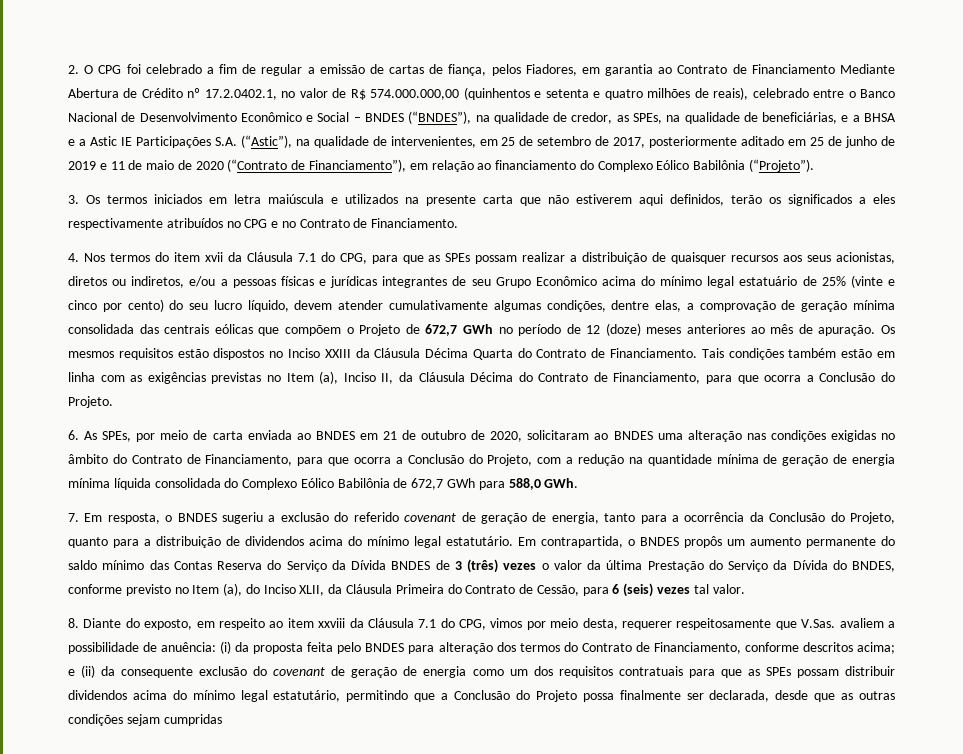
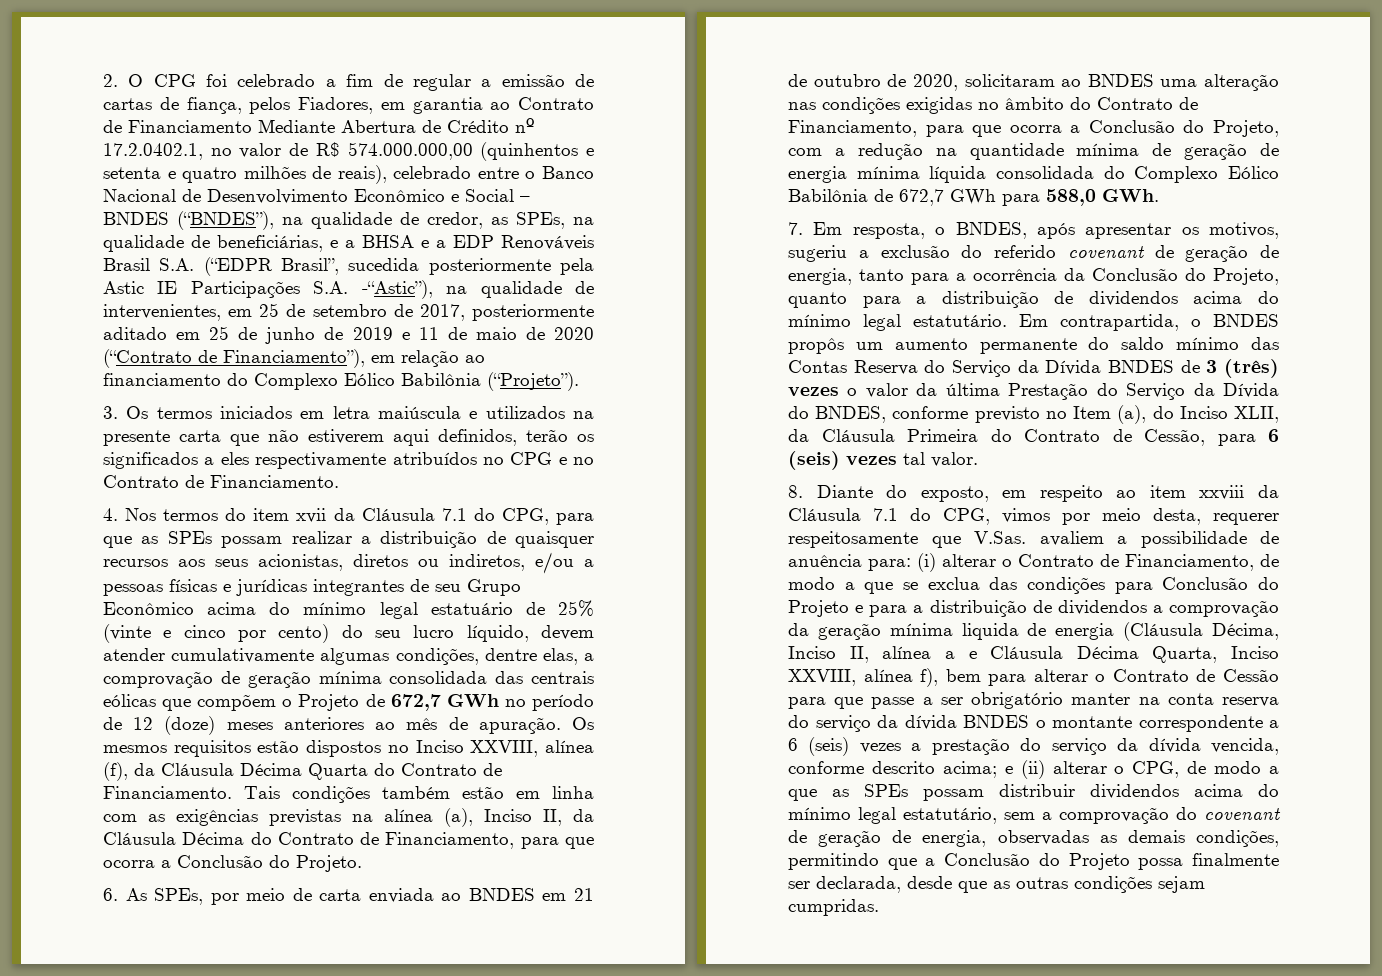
- 2. O CPG foi celebrado a fim de regular a emissão de cartas de fiança, pelos Fiadores, em garantia ao Contrato de Financiamento Mediante Abertura de Crédito nº 17.2.0402.1, no valor de R$ 574.000.000,00 (quinhentos e setenta e quatro milhões de reais), celebrado entre o Banco Nacional de Desenvolvimento Econômico e Social – BNDES (“BNDES”), na qualidade de credor, as SPEs, na qualidade de beneficiárias, e a BHSA e a Astic IE Participações S.A. (“Astic”), na qualidade de intervenientes, em 25 de setembro de 2017, posteriormente aditado em 25 de junho de 2019 e 11 de maio de 2020 (“Contrato de Financiamento”), em relação ao financiamento do Complexo Eólico Babilônia (“Projeto”).
+ 2. O CPG foi celebrado a fim de regular a emissão de cartas de fiança, pelos Fiadores, em garantia ao Contrato de Financiamento Mediante Abertura de Crédito nº 17.2.0402.1, no valor de R$ 574.000.000,00 (quinhentos e setenta e quatro milhões de reais), celebrado entre o Banco Nacional de Desenvolvimento Econômico e Social – BNDES (“BNDES”), na qualidade de credor, as SPEs, na qualidade de beneficiárias, e a BHSA e a EDP Renováveis Brasil S.A. (“EDPR Brasil”, sucedida posteriormente pela Astic IE Participações S.A. -“Astic”), na qualidade de intervenientes, em 25 de setembro de 2017, posteriormente aditado em 25 de junho de 2019 e 11 de maio de 2020 (“Contrato de Financiamento”), em relação ao financiamento do Complexo Eólico Babilônia (“Projeto”).
- Os mesmos requisitos estão dispostos no Inciso XXIII da Cláusula Décima Quarta do Contrato de Financiamento.
+ Os mesmos requisitos estão dispostos no Inciso XXVIII, alínea (f), da Cláusula Décima Quarta do Contrato de Financiamento.
- Tais condições também estão em linha com as exigências previstas no Item (a), Inciso II, da Cláusula Décima do Contrato de Financiamento, para que ocorra a Conclusão do Projeto.
+ Tais condições também estão em linha com as exigências previstas na alínea (a), Inciso II, da Cláusula Décima do Contrato de Financiamento, para que ocorra a Conclusão do Projeto.
- 7. Em resposta, o BNDES sugeriu a exclusão do referido covenant de geração de energia, tanto para a ocorrência da Conclusão do Projeto, quanto para a distribuição de dividendos acima do mínimo legal estatutário.
+ 7. Em resposta, o BNDES, após apresentar os motivos, sugeriu a exclusão do referido covenant de geração de energia, tanto para a ocorrência da Conclusão do Projeto, quanto para a distribuição de dividendos acima do mínimo legal estatutário.
- 8. Diante do exposto, em respeito ao item xxviii da Cláusula 7.1 do CPG, vimos por meio desta, requerer respeitosamente que V.Sas. avaliem a possibilidade de anuência: (i) da proposta feita pelo BNDES para alteração dos termos do Contrato de Financiamento, conforme descritos acima; e (ii) da consequente exclusão do covenant de geração de energia como um dos requisitos contratuais para que as SPEs possam distribuir dividendos acima do mínimo legal estatutário, permitindo que a Conclusão do Projeto possa finalmente ser declarada, desde que as outras condições sejam cumpridas
+ 8. Diante do exposto, em respeito ao item xxviii da Cláusula 7.1 do CPG, vimos por meio desta, requerer respeitosamente que V.Sas. avaliem a possibilidade de anuência para: (i) alterar o Contrato de Financiamento, de modo a que se exclua das condições para Conclusão do Projeto e para a distribuição de dividendos a comprovação da geração mínima liquida de energia (Cláusula Décima, Inciso II, alínea a e Cláusula Décima Quarta, Inciso XXVIII, alínea f), bem para alterar o Contrato de Cessão para que passe a ser obrigatório manter na conta reserva do serviço da dívida BNDES o montante correspondente a 6 (seis) vezes a prestação do serviço da dívida vencida, conforme descrito acima; e (ii) alterar o CPG, de modo a que as SPEs possam distribuir dividendos acima do mínimo legal estatutário, sem a comprovação do covenant de geração de energia, observadas as demais condições, permitindo que a Conclusão do Projeto possa finalmente ser declarada, desde que as outras condições sejam cumpridas.

